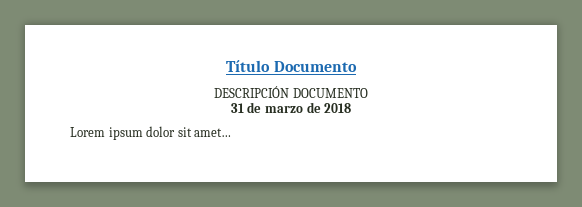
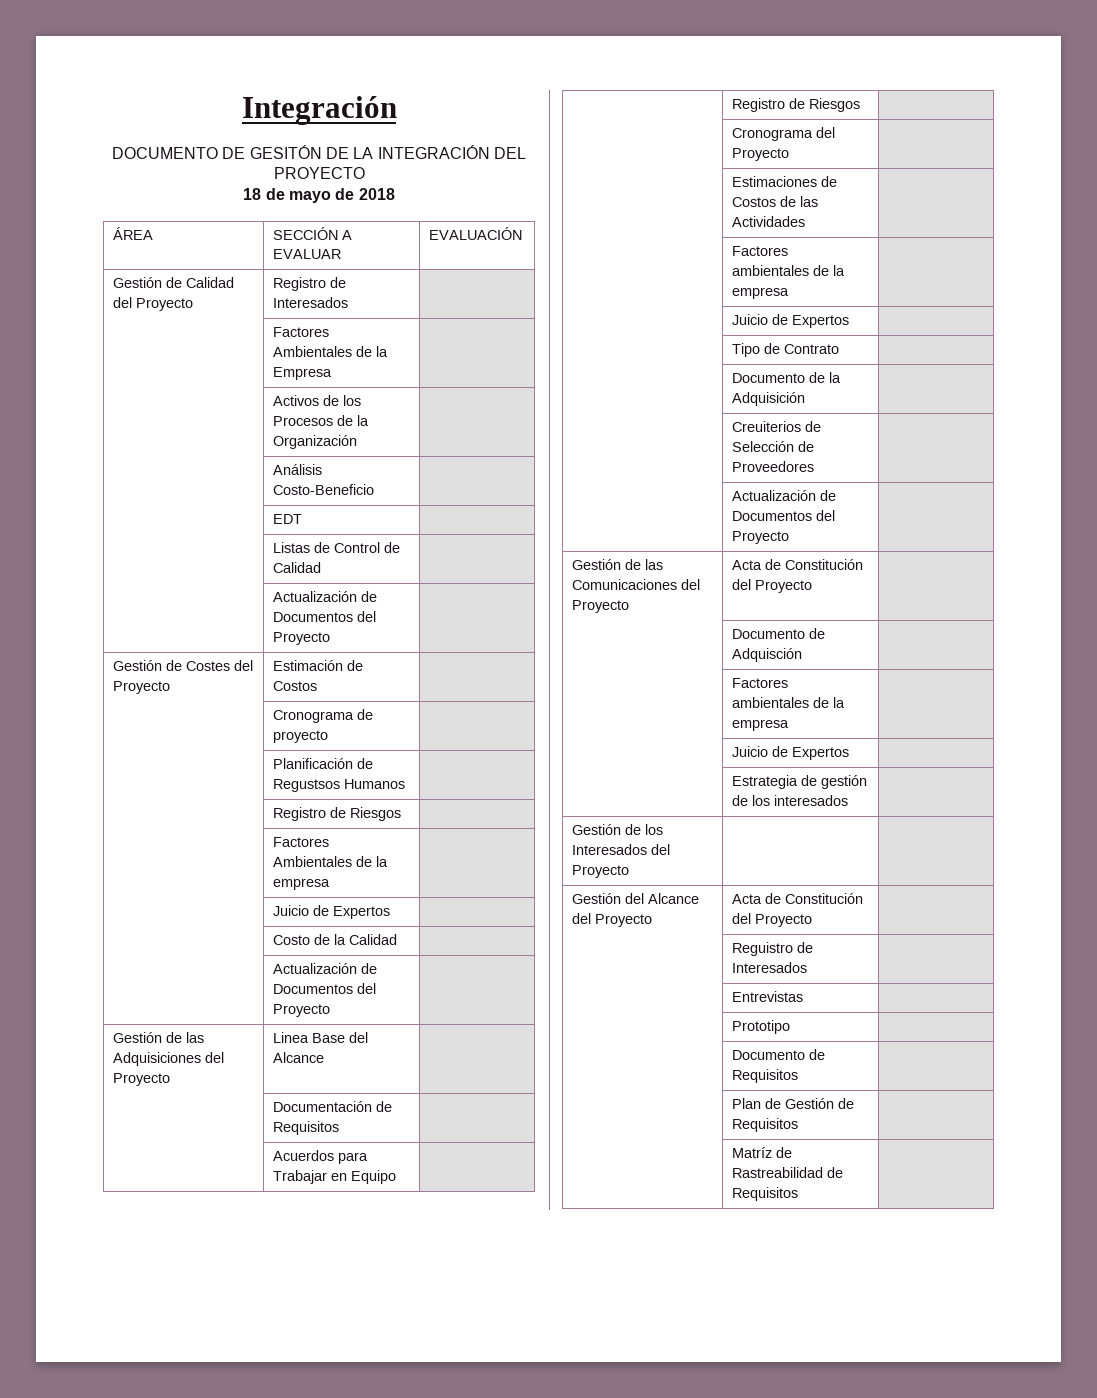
- Título Documento
- DESCRIPCIÓN DOCUMENTO
- 31 de marzo de 2018
- Lorem ipsum dolor sit amet…
+ Integración
+ DOCUMENTO DE GESITÓN DE LA INTEGRACIÓN DEL PROYECTO
+ 18 de mayo de 2018
+ ÁREA | SECCIÓN A EVALUAR | EVALUACIÓN
+ Gestión de Calidad del Proyecto | Registro de Interesados |
+ | Factores Ambientales de la Empresa |
+ | Activos de los Procesos de la Organización |
+ | Análisis Costo-Beneficio |
+ | EDT |
+ | Listas de Control de Calidad |
+ | Actualización de Documentos del Proyecto |
+ Gestión de Costes del Proyecto | Estimación de Costos |
+ | Cronograma de proyecto |
+ | Planificación de Regustsos Humanos |
+ | Registro de Riesgos |
+ | Factores Ambientales de la empresa |
+ | Juicio de Expertos |
+ | Costo de la Calidad |
+ | Actualización de Documentos del Proyecto |
+ Gestión de las Adquisiciones del Proyecto | Linea Base del Alcance |
+ | Documentación de Requisitos |
+ | Acuerdos para Trabajar en Equipo |
+ | Registro de Riesgos |
+ | Cronograma del Proyecto |
+ | Estimaciones de Costos de las Actividades |
+ | Factores ambientales de la empresa |
+ | Juicio de Expertos |
+ | Tipo de Contrato |
+ | Documento de la Adquisición |
+ | Creuiterios de Selección de Proveedores |
+ | Actualización de Documentos del Proyecto |
+ Gestión de las Comunicaciones del Proyecto | Acta de Constitución del Proyecto |
+ | Documento de Adquisción |
+ | Factores ambientales de la empresa |
+ | Juicio de Expertos |
+ | Estrategia de gestión de los interesados |
+ Gestión de los Interesados del Proyecto | |
+ Gestión del Alcance del Proyecto | Acta de Constitución del Proyecto |
+ | Reguistro de Interesados |
+ | Entrevistas |
+ | Prototipo |
+ | Documento de Requisitos |
+ | Plan de Gestión de Requisitos |
+ | Matríz de Rastreabilidad de Requisitos |

